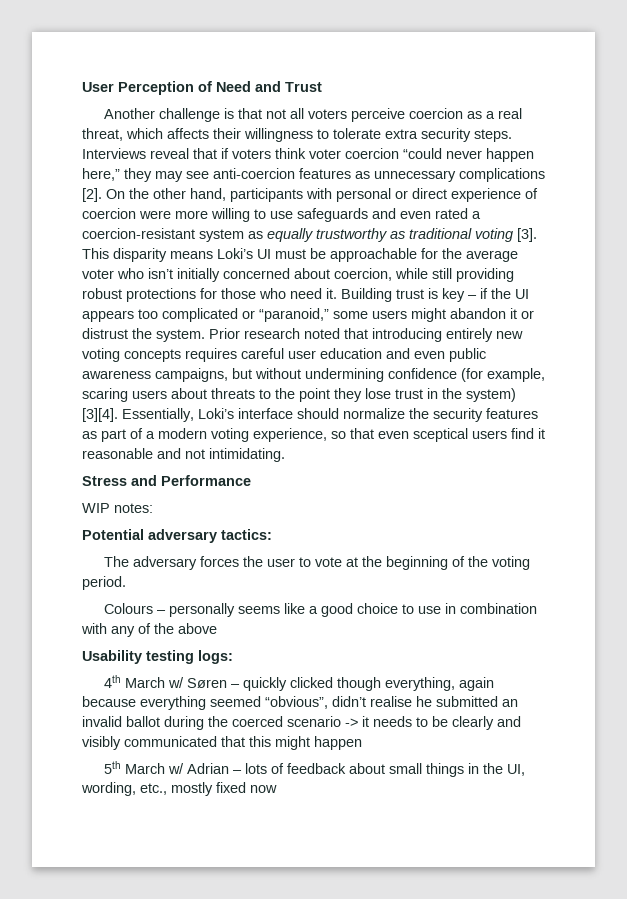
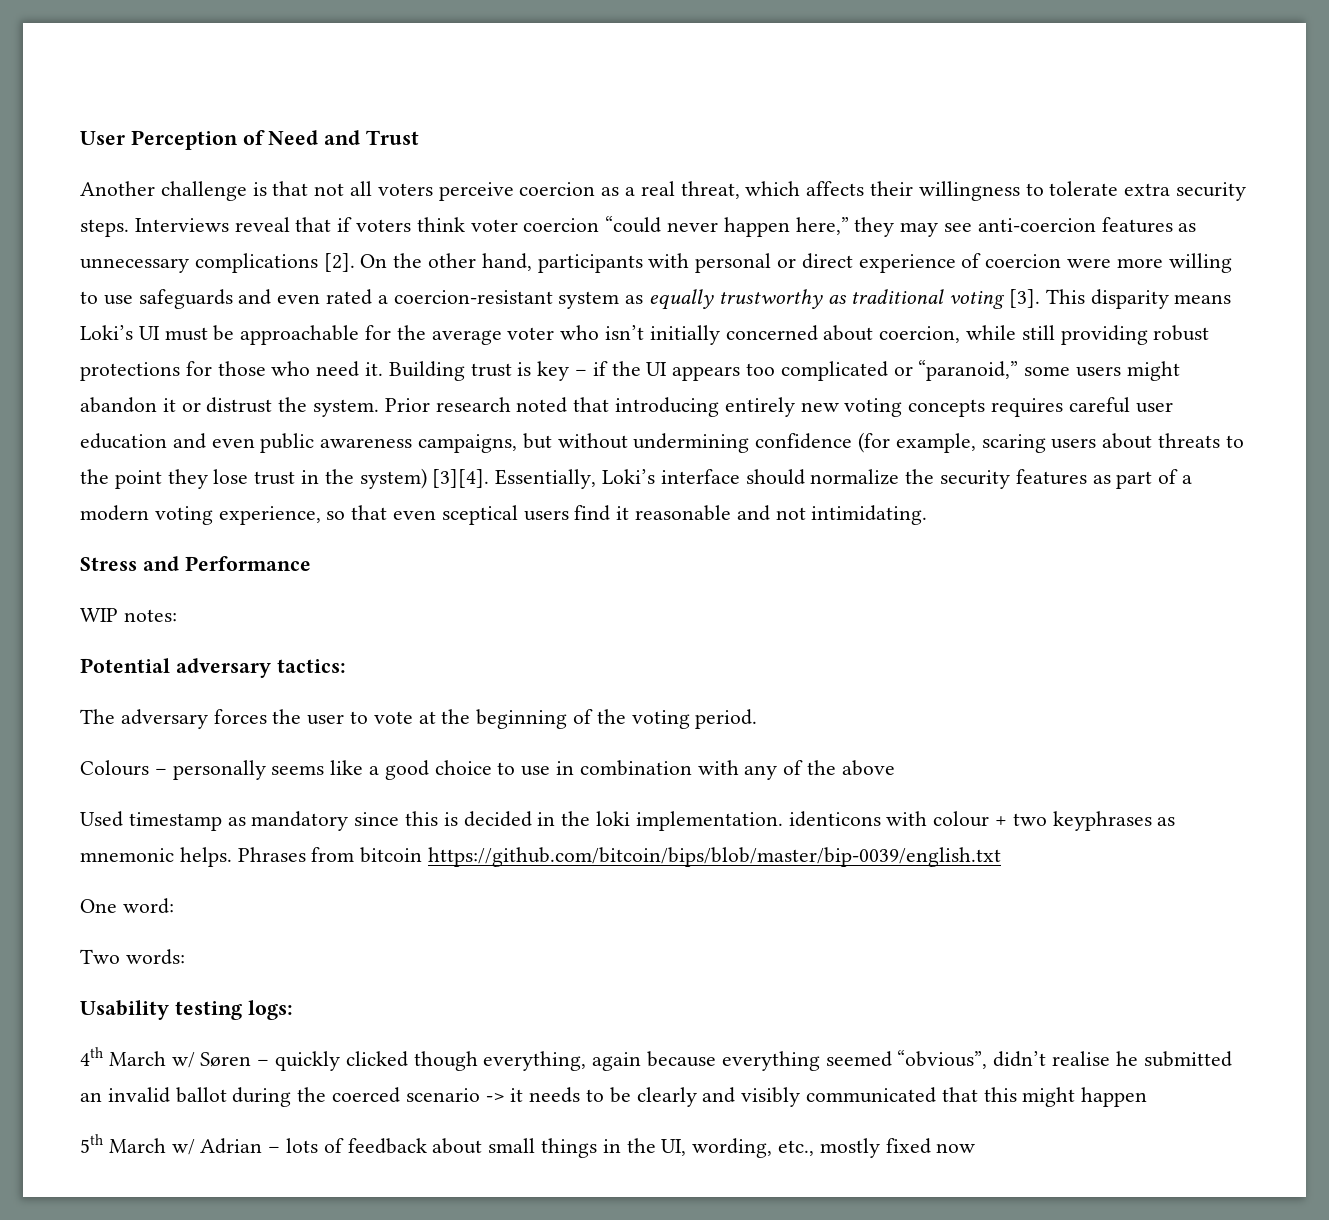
+ Used timestamp as mandatory since this is decided in the loki implementation. identicons with colour + two keyphrases as mnemonic helps. Phrases from bitcoin https://github.com/bitcoin/bips/blob/master/bip-0039/english.txt
+ One word:
+ Two words:

